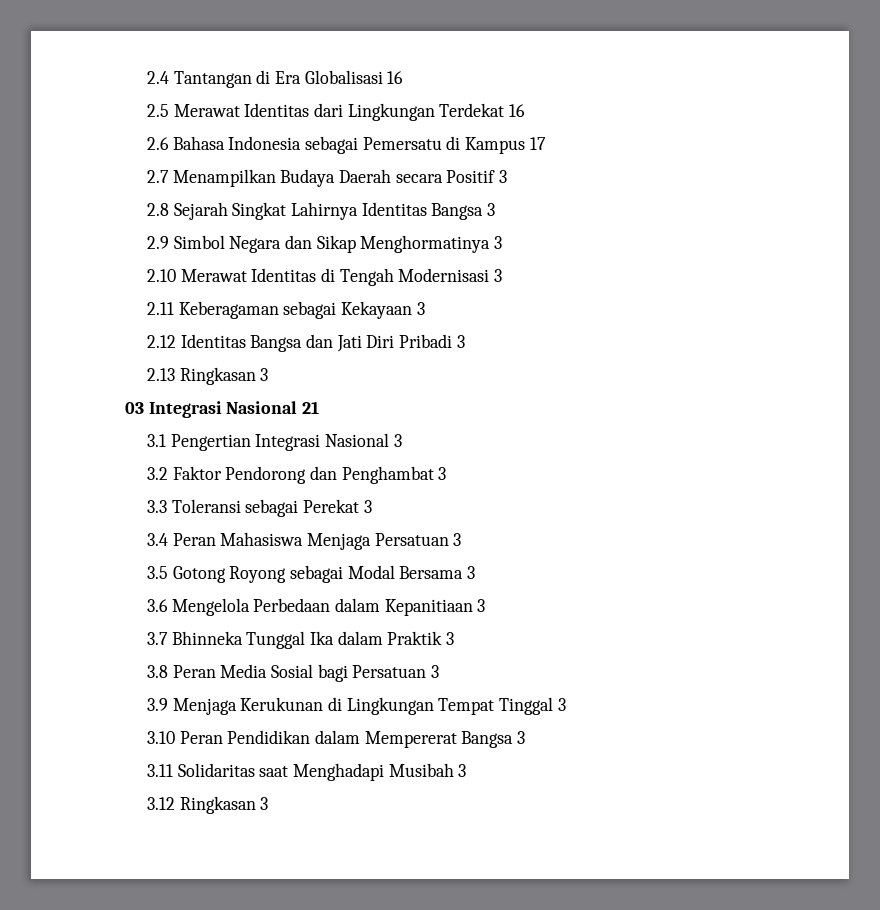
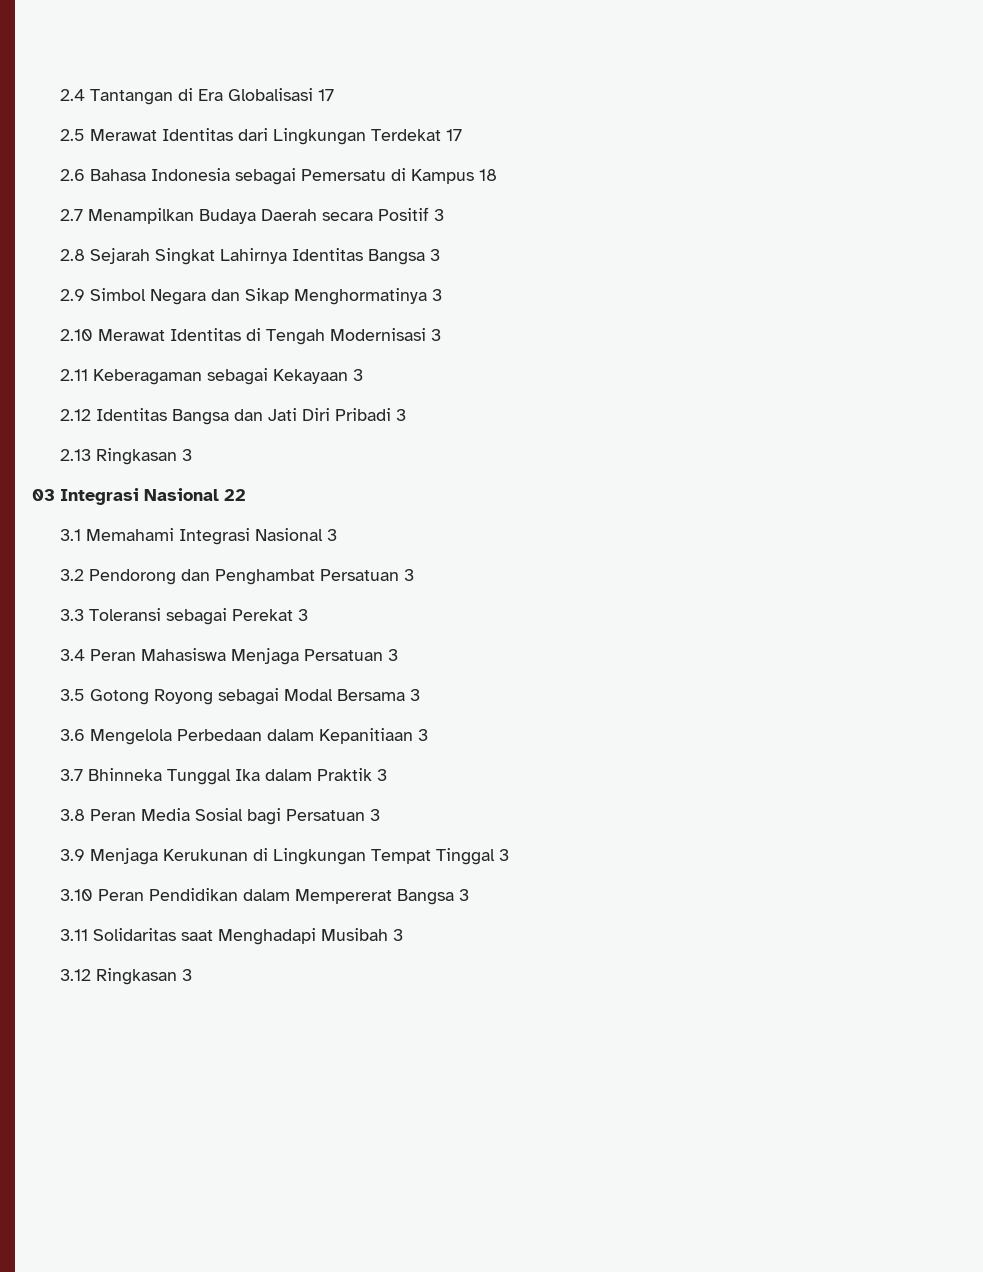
- 2.4 Tantangan di Era Globalisasi 16
+ 2.4 Tantangan di Era Globalisasi 17
- 2.5 Merawat Identitas dari Lingkungan Terdekat 16
+ 2.5 Merawat Identitas dari Lingkungan Terdekat 17
- 2.6 Bahasa Indonesia sebagai Pemersatu di Kampus 17
+ 2.6 Bahasa Indonesia sebagai Pemersatu di Kampus 18
- 03 Integrasi Nasional 21
+ 03 Integrasi Nasional 22
- 3.1 Pengertian Integrasi Nasional 3
+ 3.1 Memahami Integrasi Nasional 3
- 3.2 Faktor Pendorong dan Penghambat 3
+ 3.2 Pendorong dan Penghambat Persatuan 3

